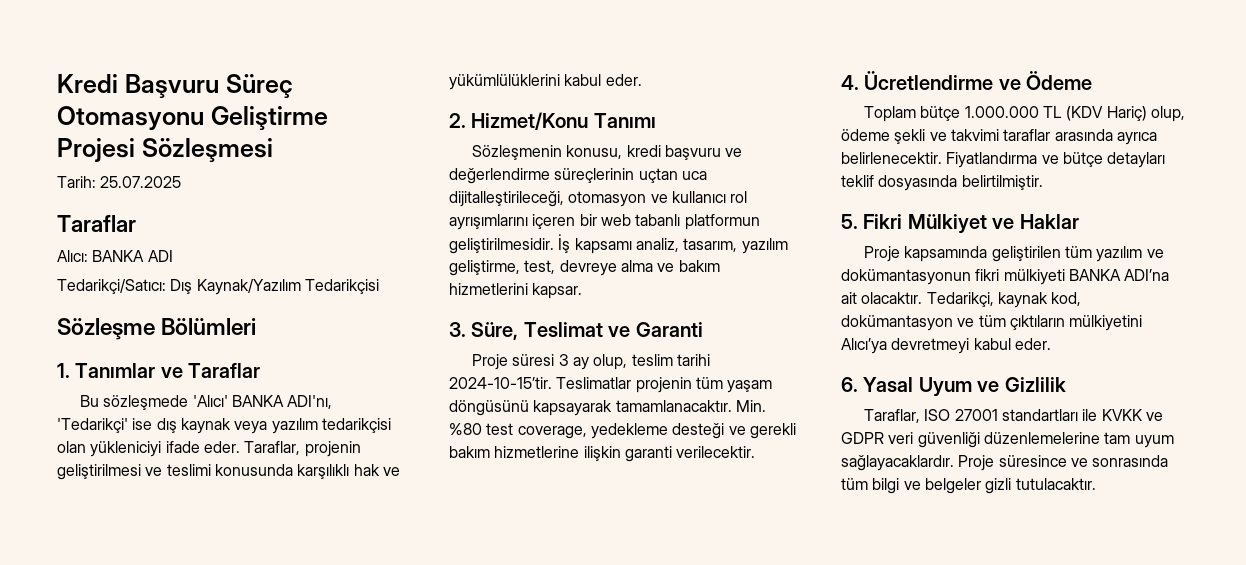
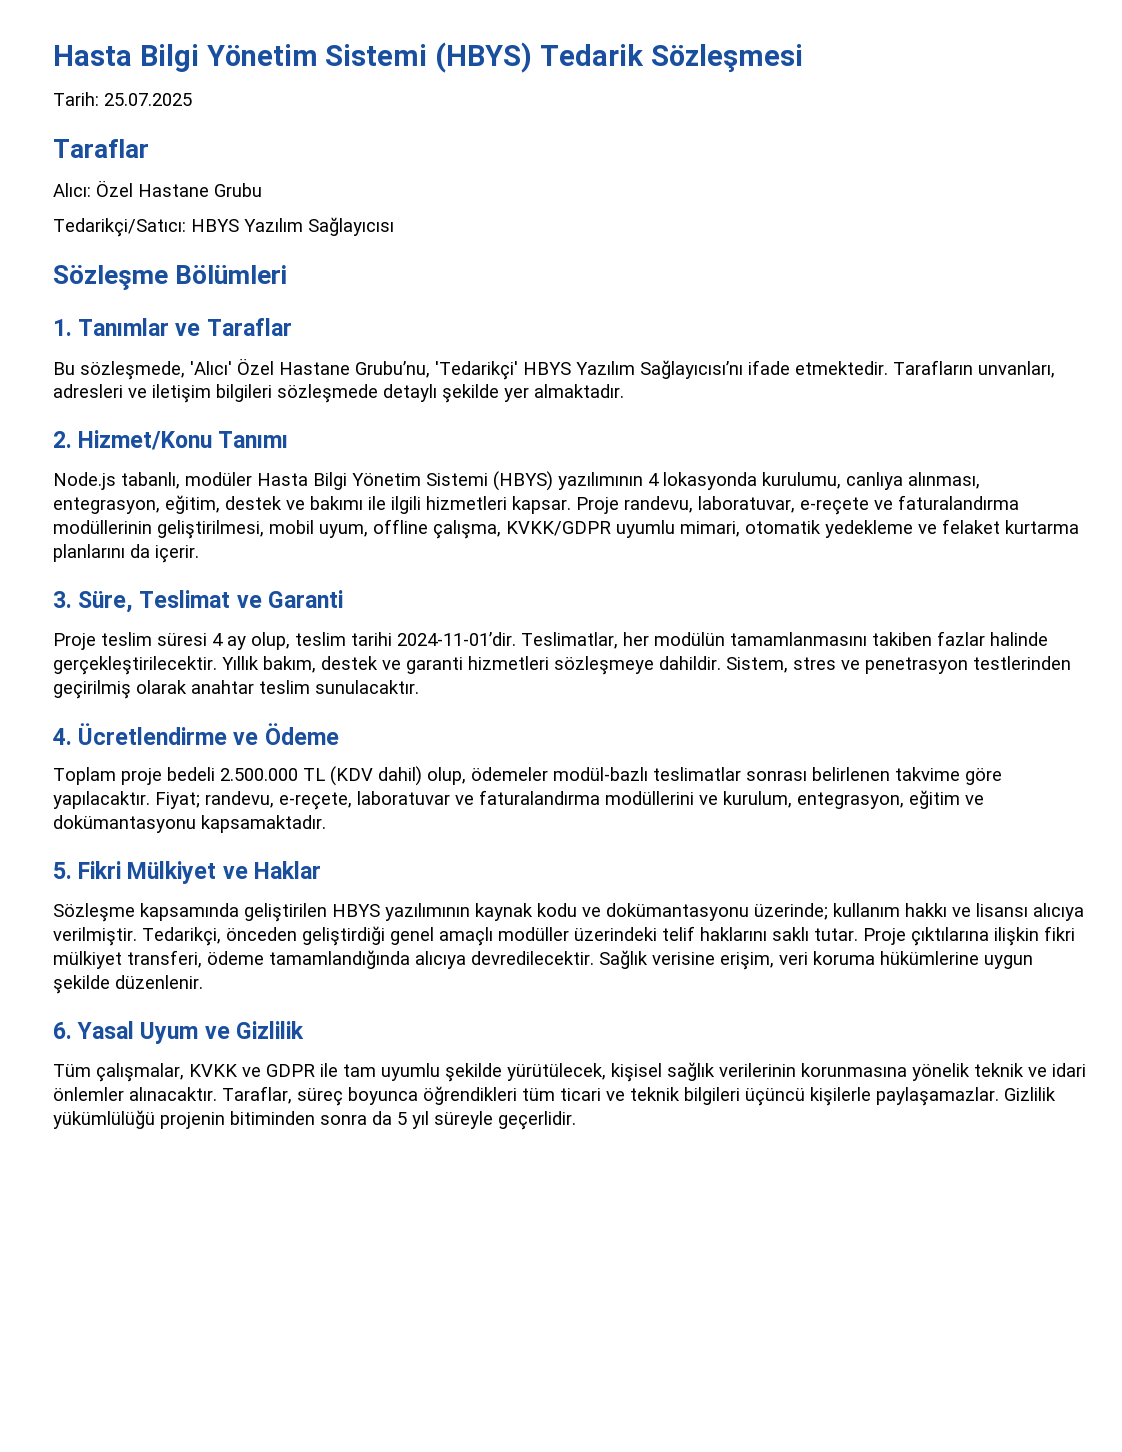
- Kredi Başvuru Süreç Otomasyonu Geliştirme Projesi Sözleşmesi
+ Hasta Bilgi Yönetim Sistemi (HBYS) Tedarik Sözleşmesi
- Alıcı: BANKA ADI
- Tedarikçi/Satıcı: Dış Kaynak/Yazılım Tedarikçisi
+ Alıcı: Özel Hastane Grubu
+ Tedarikçi/Satıcı: HBYS Yazılım Sağlayıcısı
- Bu sözleşmede 'Alıcı' BANKA ADI'nı, 'Tedarikçi' ise dış kaynak veya yazılım tedarikçisi olan yükleniciyi ifade eder. Taraflar, projenin geliştirilmesi ve teslimi konusunda karşılıklı hak ve yükümlülüklerini kabul eder.
+ Bu sözleşmede, 'Alıcı' Özel Hastane Grubu’nu, 'Tedarikçi' HBYS Yazılım Sağlayıcısı’nı ifade etmektedir. Tarafların unvanları, adresleri ve iletişim bilgileri sözleşmede detaylı şekilde yer almaktadır.
  2. Hizmet/Konu Tanımı
- Sözleşmenin konusu, kredi başvuru ve değerlendirme süreçlerinin uçtan uca dijitalleştirileceği, otomasyon ve kullanıcı rol ayrışımlarını içeren bir web tabanlı platformun geliştirilmesidir. İş kapsamı analiz, tasarım, yazılım geliştirme, test, devreye alma ve bakım hizmetlerini kapsar.
+ Node.js tabanlı, modüler Hasta Bilgi Yönetim Sistemi (HBYS) yazılımının 4 lokasyonda kurulumu, canlıya alınması, entegrasyon, eğitim, destek ve bakımı ile ilgili hizmetleri kapsar. Proje randevu, laboratuvar, e-reçete ve faturalandırma modüllerinin geliştirilmesi, mobil uyum, offline çalışma, KVKK/GDPR uyumlu mimari, otomatik yedekleme ve felaket kurtarma planlarını da içerir.
- Proje süresi 3 ay olup, teslim tarihi 2024-10-15’tir. Teslimatlar projenin tüm yaşam döngüsünü kapsayarak tamamlanacaktır. Min. %80 test coverage, yedekleme desteği ve gerekli bakım hizmetlerine ilişkin garanti verilecektir.
+ Proje teslim süresi 4 ay olup, teslim tarihi 2024-11-01’dir. Teslimatlar, her modülün tamamlanmasını takiben fazlar halinde gerçekleştirilecektir. Yıllık bakım, destek ve garanti hizmetleri sözleşmeye dahildir. Sistem, stres ve penetrasyon testlerinden geçirilmiş olarak anahtar teslim sunulacaktır.
- Toplam bütçe 1.000.000 TL (KDV Hariç) olup, ödeme şekli ve takvimi taraflar arasında ayrıca belirlenecektir. Fiyatlandırma ve bütçe detayları teklif dosyasında belirtilmiştir.
+ Toplam proje bedeli 2.500.000 TL (KDV dahil) olup, ödemeler modül-bazlı teslimatlar sonrası belirlenen takvime göre yapılacaktır. Fiyat; randevu, e-reçete, laboratuvar ve faturalandırma modüllerini ve kurulum, entegrasyon, eğitim ve dokümantasyonu kapsamaktadır.
- Proje kapsamında geliştirilen tüm yazılım ve dokümantasyonun fikri mülkiyeti BANKA ADI’na ait olacaktır. Tedarikçi, kaynak kod, dokümantasyon ve tüm çıktıların mülkiyetini Alıcı’ya devretmeyi kabul eder.
+ Sözleşme kapsamında geliştirilen HBYS yazılımının kaynak kodu ve dokümantasyonu üzerinde; kullanım hakkı ve lisansı alıcıya verilmiştir. Tedarikçi, önceden geliştirdiği genel amaçlı modüller üzerindeki telif haklarını saklı tutar. Proje çıktılarına ilişkin fikri mülkiyet transferi, ödeme tamamlandığında alıcıya devredilecektir. Sağlık verisine erişim, veri koruma hükümlerine uygun şekilde düzenlenir.
- Taraflar, ISO 27001 standartları ile KVKK ve GDPR veri güvenliği düzenlemelerine tam uyum sağlayacaklardır. Proje süresince ve sonrasında tüm bilgi ve belgeler gizli tutulacaktır.
+ Tüm çalışmalar, KVKK ve GDPR ile tam uyumlu şekilde yürütülecek, kişisel sağlık verilerinin korunmasına yönelik teknik ve idari önlemler alınacaktır. Taraflar, süreç boyunca öğrendikleri tüm ticari ve teknik bilgileri üçüncü kişilerle paylaşamazlar. Gizlilik yükümlülüğü projenin bitiminden sonra da 5 yıl süreyle geçerlidir.

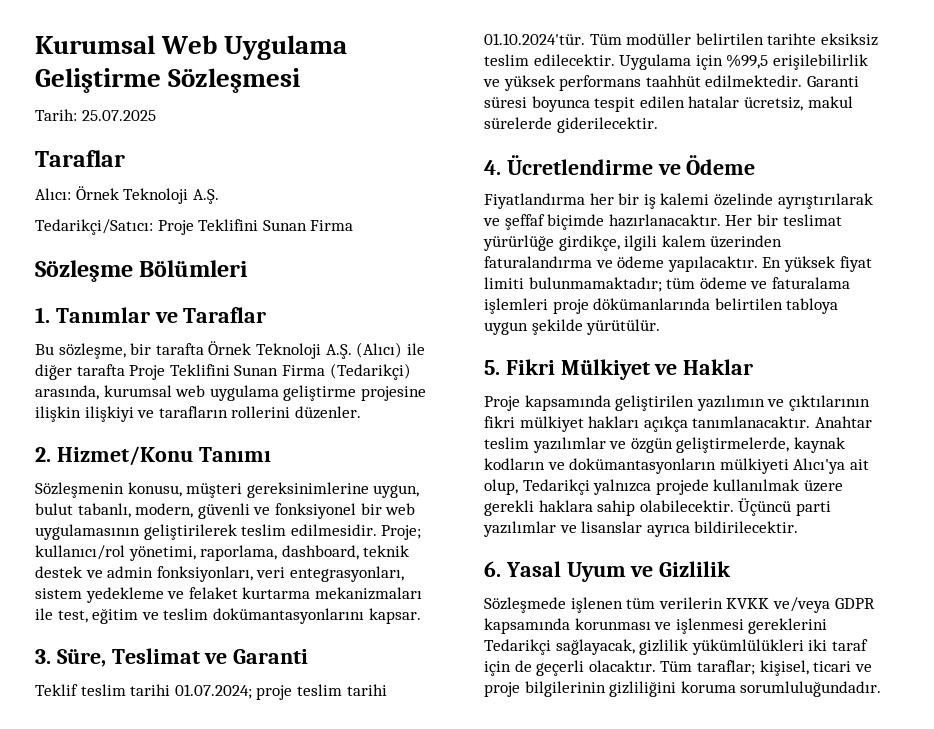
- Hasta Bilgi Yönetim Sistemi (HBYS) Tedarik Sözleşmesi
+ Kurumsal Web Uygulama Geliştirme Sözleşmesi
- Alıcı: Özel Hastane Grubu
- Tedarikçi/Satıcı: HBYS Yazılım Sağlayıcısı
+ Alıcı: Örnek Teknoloji A.Ş.
+ Tedarikçi/Satıcı: Proje Teklifini Sunan Firma
- Bu sözleşmede, 'Alıcı' Özel Hastane Grubu’nu, 'Tedarikçi' HBYS Yazılım Sağlayıcısı’nı ifade etmektedir. Tarafların unvanları, adresleri ve iletişim bilgileri sözleşmede detaylı şekilde yer almaktadır.
+ Bu sözleşme, bir tarafta Örnek Teknoloji A.Ş. (Alıcı) ile diğer tarafta Proje Teklifini Sunan Firma (Tedarikçi) arasında, kurumsal web uygulama geliştirme projesine ilişkin ilişkiyi ve tarafların rollerini düzenler.
  2. Hizmet/Konu Tanımı
- Node.js tabanlı, modüler Hasta Bilgi Yönetim Sistemi (HBYS) yazılımının 4 lokasyonda kurulumu, canlıya alınması, entegrasyon, eğitim, destek ve bakımı ile ilgili hizmetleri kapsar. Proje randevu, laboratuvar, e-reçete ve faturalandırma modüllerinin geliştirilmesi, mobil uyum, offline çalışma, KVKK/GDPR uyumlu mimari, otomatik yedekleme ve felaket kurtarma planlarını da içerir.
+ Sözleşmenin konusu, müşteri gereksinimlerine uygun, bulut tabanlı, modern, güvenli ve fonksiyonel bir web uygulamasının geliştirilerek teslim edilmesidir. Proje; kullanıcı/rol yönetimi, raporlama, dashboard, teknik destek ve admin fonksiyonları, veri entegrasyonları, sistem yedekleme ve felaket kurtarma mekanizmaları ile test, eğitim ve teslim dokümantasyonlarını kapsar.
- Proje teslim süresi 4 ay olup, teslim tarihi 2024-11-01’dir. Teslimatlar, her modülün tamamlanmasını takiben fazlar halinde gerçekleştirilecektir. Yıllık bakım, destek ve garanti hizmetleri sözleşmeye dahildir. Sistem, stres ve penetrasyon testlerinden geçirilmiş olarak anahtar teslim sunulacaktır.
+ Teklif teslim tarihi 01.07.2024; proje teslim tarihi 01.10.2024'tür. Tüm modüller belirtilen tarihte eksiksiz teslim edilecektir. Uygulama için %99,5 erişilebilirlik ve yüksek performans taahhüt edilmektedir. Garanti süresi boyunca tespit edilen hatalar ücretsiz, makul sürelerde giderilecektir.
  4. Ücretlendirme ve Ödeme
- Toplam proje bedeli 2.500.000 TL (KDV dahil) olup, ödemeler modül-bazlı teslimatlar sonrası belirlenen takvime göre yapılacaktır. Fiyat; randevu, e-reçete, laboratuvar ve faturalandırma modüllerini ve kurulum, entegrasyon, eğitim ve dokümantasyonu kapsamaktadır.
+ Fiyatlandırma her bir iş kalemi özelinde ayrıştırılarak ve şeffaf biçimde hazırlanacaktır. Her bir teslimat yürürlüğe girdikçe, ilgili kalem üzerinden faturalandırma ve ödeme yapılacaktır. En yüksek fiyat limiti bulunmamaktadır; tüm ödeme ve faturalama işlemleri proje dökümanlarında belirtilen tabloya uygun şekilde yürütülür.
- Sözleşme kapsamında geliştirilen HBYS yazılımının kaynak kodu ve dokümantasyonu üzerinde; kullanım hakkı ve lisansı alıcıya verilmiştir. Tedarikçi, önceden geliştirdiği genel amaçlı modüller üzerindeki telif haklarını saklı tutar. Proje çıktılarına ilişkin fikri mülkiyet transferi, ödeme tamamlandığında alıcıya devredilecektir. Sağlık verisine erişim, veri koruma hükümlerine uygun şekilde düzenlenir.
+ Proje kapsamında geliştirilen yazılımın ve çıktılarının fikri mülkiyet hakları açıkça tanımlanacaktır. Anahtar teslim yazılımlar ve özgün geliştirmelerde, kaynak kodların ve dokümantasyonların mülkiyeti Alıcı'ya ait olup, Tedarikçi yalnızca projede kullanılmak üzere gerekli haklara sahip olabilecektir. Üçüncü parti yazılımlar ve lisanslar ayrıca bildirilecektir.
- Tüm çalışmalar, KVKK ve GDPR ile tam uyumlu şekilde yürütülecek, kişisel sağlık verilerinin korunmasına yönelik teknik ve idari önlemler alınacaktır. Taraflar, süreç boyunca öğrendikleri tüm ticari ve teknik bilgileri üçüncü kişilerle paylaşamazlar. Gizlilik yükümlülüğü projenin bitiminden sonra da 5 yıl süreyle geçerlidir.
+ Sözleşmede işlenen tüm verilerin KVKK ve/veya GDPR kapsamında korunması ve işlenmesi gereklerini Tedarikçi sağlayacak, gizlilik yükümlülükleri iki taraf için de geçerli olacaktır. Tüm taraflar; kişisel, ticari ve proje bilgilerinin gizliliğini koruma sorumluluğundadır.

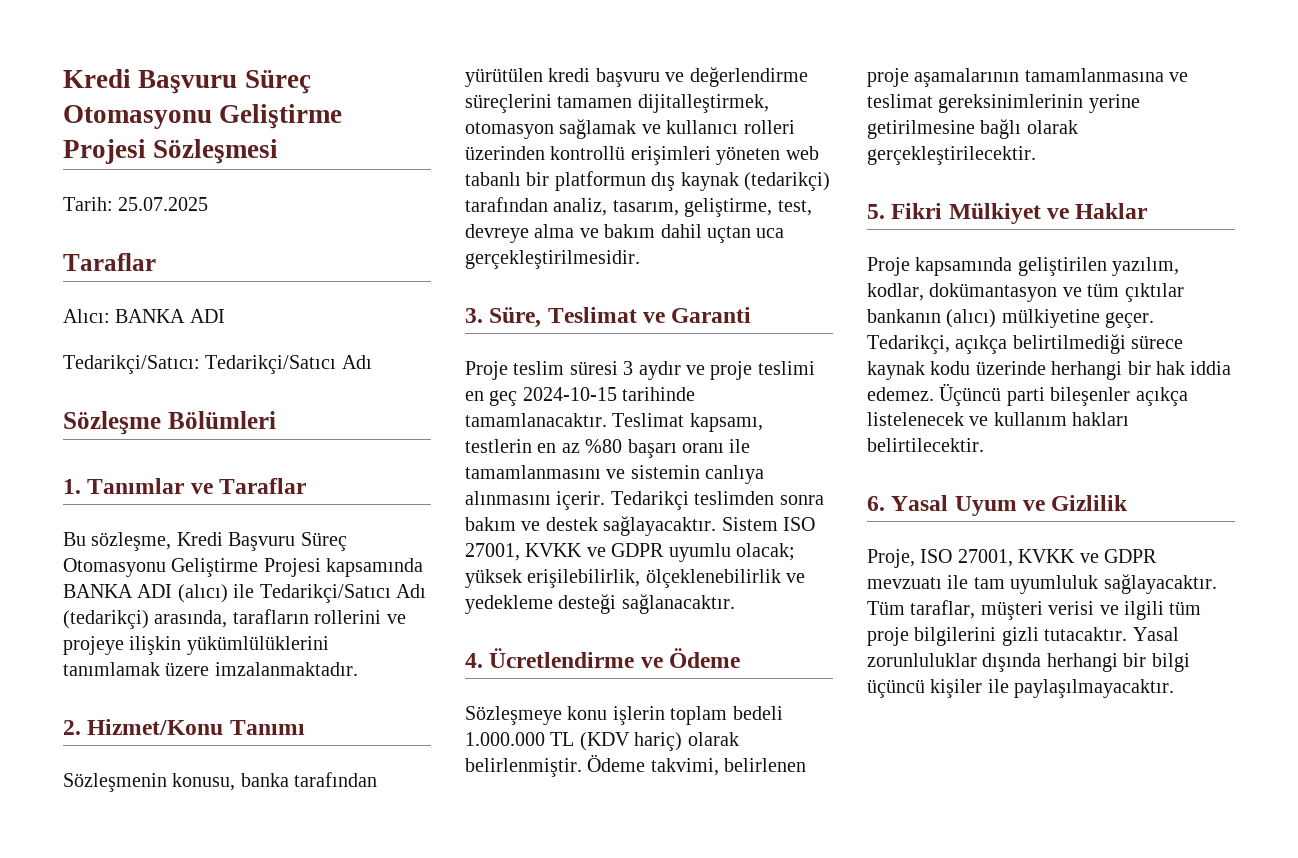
- Kurumsal Web Uygulama Geliştirme Sözleşmesi
+ Kredi Başvuru Süreç Otomasyonu Geliştirme Projesi Sözleşmesi
- Alıcı: Örnek Teknoloji A.Ş.
- Tedarikçi/Satıcı: Proje Teklifini Sunan Firma
+ Alıcı: BANKA ADI
+ Tedarikçi/Satıcı: Tedarikçi/Satıcı Adı
- Bu sözleşme, bir tarafta Örnek Teknoloji A.Ş. (Alıcı) ile diğer tarafta Proje Teklifini Sunan Firma (Tedarikçi) arasında, kurumsal web uygulama geliştirme projesine ilişkin ilişkiyi ve tarafların rollerini düzenler.
+ Bu sözleşme, Kredi Başvuru Süreç Otomasyonu Geliştirme Projesi kapsamında BANKA ADI (alıcı) ile Tedarikçi/Satıcı Adı (tedarikçi) arasında, tarafların rollerini ve projeye ilişkin yükümlülüklerini tanımlamak üzere imzalanmaktadır.
- Sözleşmenin konusu, müşteri gereksinimlerine uygun, bulut tabanlı, modern, güvenli ve fonksiyonel bir web uygulamasının geliştirilerek teslim edilmesidir. Proje; kullanıcı/rol yönetimi, raporlama, dashboard, teknik destek ve admin fonksiyonları, veri entegrasyonları, sistem yedekleme ve felaket kurtarma mekanizmaları ile test, eğitim ve teslim dokümantasyonlarını kapsar.
+ Sözleşmenin konusu, banka tarafından yürütülen kredi başvuru ve değerlendirme süreçlerini tamamen dijitalleştirmek, otomasyon sağlamak ve kullanıcı rolleri üzerinden kontrollü erişimleri yöneten web tabanlı bir platformun dış kaynak (tedarikçi) tarafından analiz, tasarım, geliştirme, test, devreye alma ve bakım dahil uçtan uca gerçekleştirilmesidir.
- Teklif teslim tarihi 01.07.2024; proje teslim tarihi 01.10.2024'tür. Tüm modüller belirtilen tarihte eksiksiz teslim edilecektir. Uygulama için %99,5 erişilebilirlik ve yüksek performans taahhüt edilmektedir. Garanti süresi boyunca tespit edilen hatalar ücretsiz, makul sürelerde giderilecektir.
+ Proje teslim süresi 3 aydır ve proje teslimi en geç 2024-10-15 tarihinde tamamlanacaktır. Teslimat kapsamı, testlerin en az %80 başarı oranı ile tamamlanmasını ve sistemin canlıya alınmasını içerir. Tedarikçi teslimden sonra bakım ve destek sağlayacaktır. Sistem ISO 27001, KVKK ve GDPR uyumlu olacak; yüksek erişilebilirlik, ölçeklenebilirlik ve yedekleme desteği sağlanacaktır.
  4. Ücretlendirme ve Ödeme
- Fiyatlandırma her bir iş kalemi özelinde ayrıştırılarak ve şeffaf biçimde hazırlanacaktır. Her bir teslimat yürürlüğe girdikçe, ilgili kalem üzerinden faturalandırma ve ödeme yapılacaktır. En yüksek fiyat limiti bulunmamaktadır; tüm ödeme ve faturalama işlemleri proje dökümanlarında belirtilen tabloya uygun şekilde yürütülür.
+ Sözleşmeye konu işlerin toplam bedeli 1.000.000 TL (KDV hariç) olarak belirlenmiştir. Ödeme takvimi, belirlenen proje aşamalarının tamamlanmasına ve teslimat gereksinimlerinin yerine getirilmesine bağlı olarak gerçekleştirilecektir.
- Proje kapsamında geliştirilen yazılımın ve çıktılarının fikri mülkiyet hakları açıkça tanımlanacaktır. Anahtar teslim yazılımlar ve özgün geliştirmelerde, kaynak kodların ve dokümantasyonların mülkiyeti Alıcı'ya ait olup, Tedarikçi yalnızca projede kullanılmak üzere gerekli haklara sahip olabilecektir. Üçüncü parti yazılımlar ve lisanslar ayrıca bildirilecektir.
+ Proje kapsamında geliştirilen yazılım, kodlar, dokümantasyon ve tüm çıktılar bankanın (alıcı) mülkiyetine geçer. Tedarikçi, açıkça belirtilmediği sürece kaynak kodu üzerinde herhangi bir hak iddia edemez. Üçüncü parti bileşenler açıkça listelenecek ve kullanım hakları belirtilecektir.
- Sözleşmede işlenen tüm verilerin KVKK ve/veya GDPR kapsamında korunması ve işlenmesi gereklerini Tedarikçi sağlayacak, gizlilik yükümlülükleri iki taraf için de geçerli olacaktır. Tüm taraflar; kişisel, ticari ve proje bilgilerinin gizliliğini koruma sorumluluğundadır.
+ Proje, ISO 27001, KVKK ve GDPR mevzuatı ile tam uyumluluk sağlayacaktır. Tüm taraflar, müşteri verisi ve ilgili tüm proje bilgilerini gizli tutacaktır. Yasal zorunluluklar dışında herhangi bir bilgi üçüncü kişiler ile paylaşılmayacaktır.

